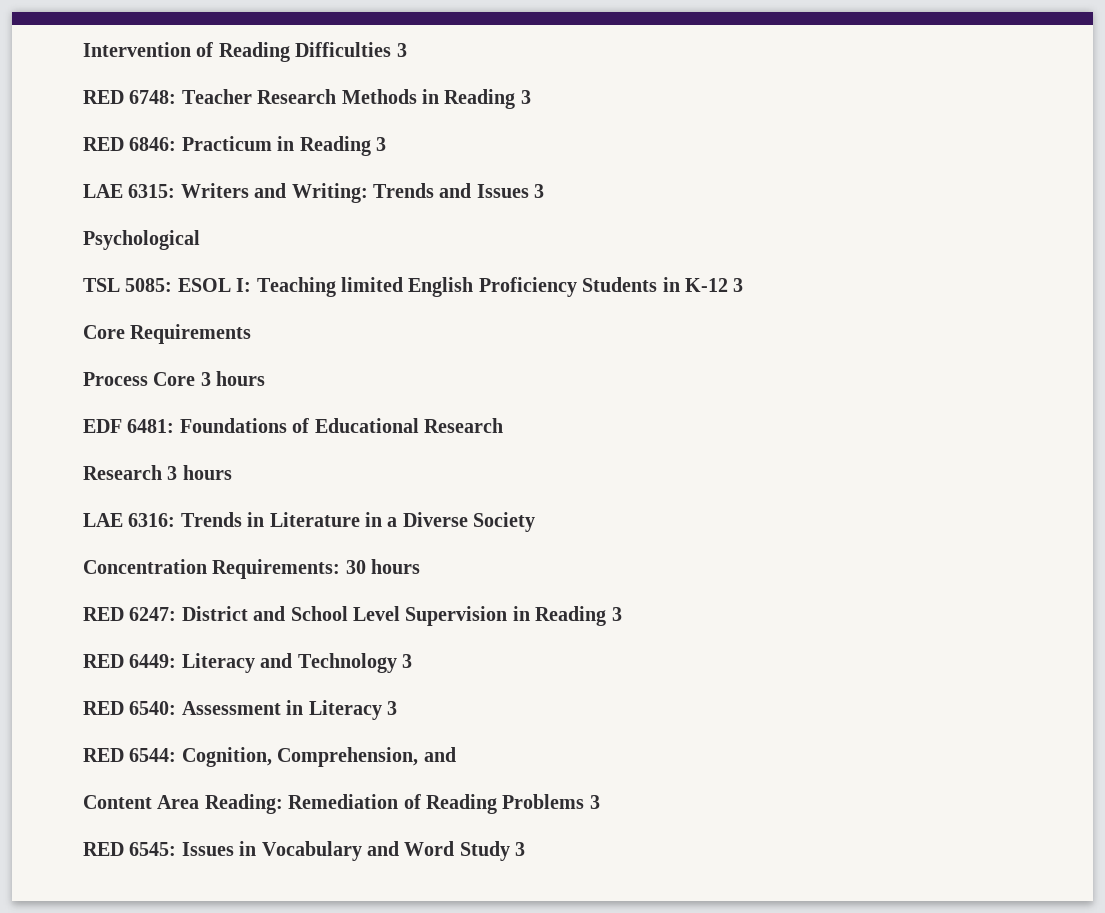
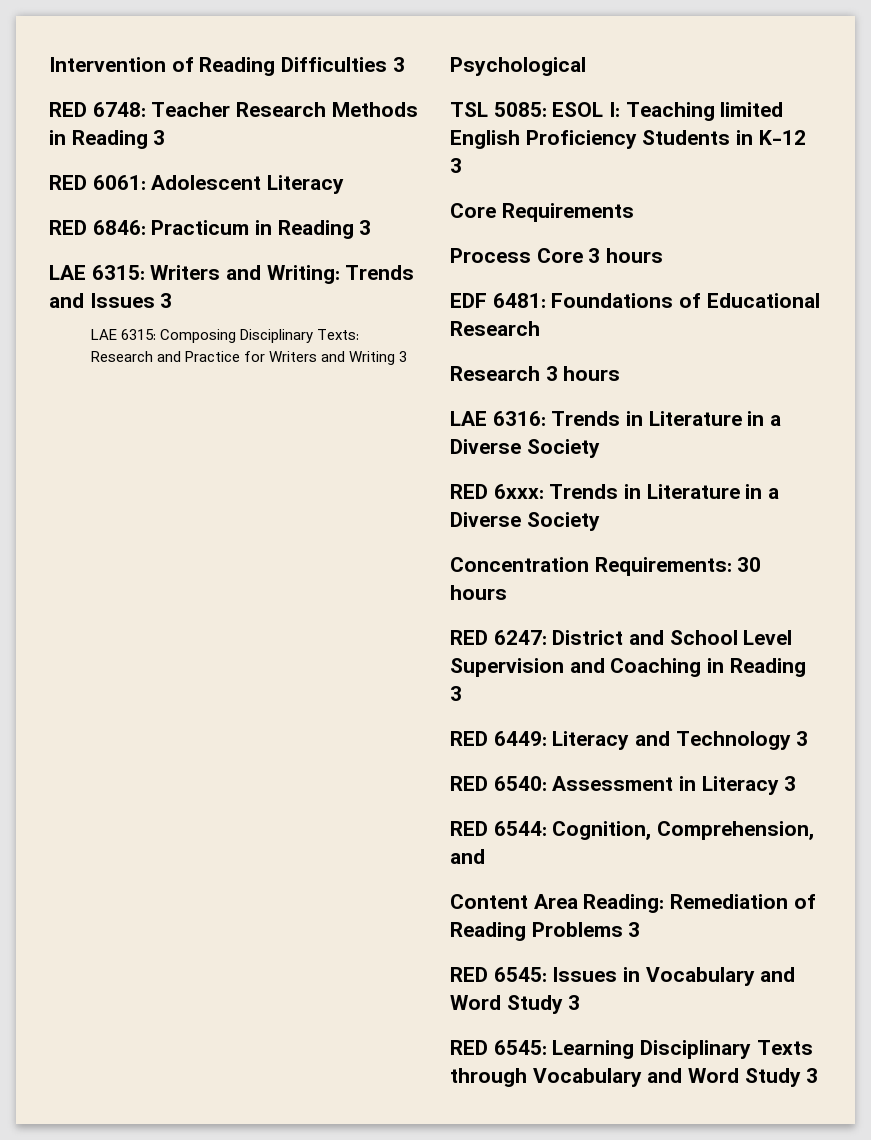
+ RED 6061: Adolescent Literacy
+ LAE 6315: Composing Disciplinary Texts: Research and Practice for Writers and Writing 3
+ RED 6xxx: Trends in Literature in a Diverse Society
- RED 6247: District and School Level Supervision in Reading 3
+ RED 6247: District and School Level Supervision and Coaching in Reading 3
+ RED 6545: Learning Disciplinary Texts through Vocabulary and Word Study 3

